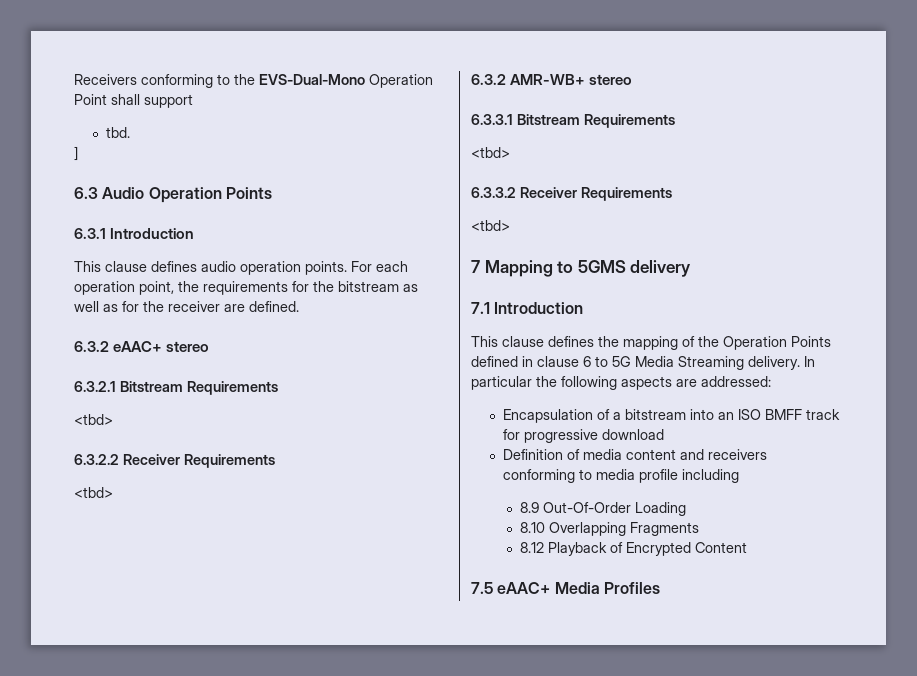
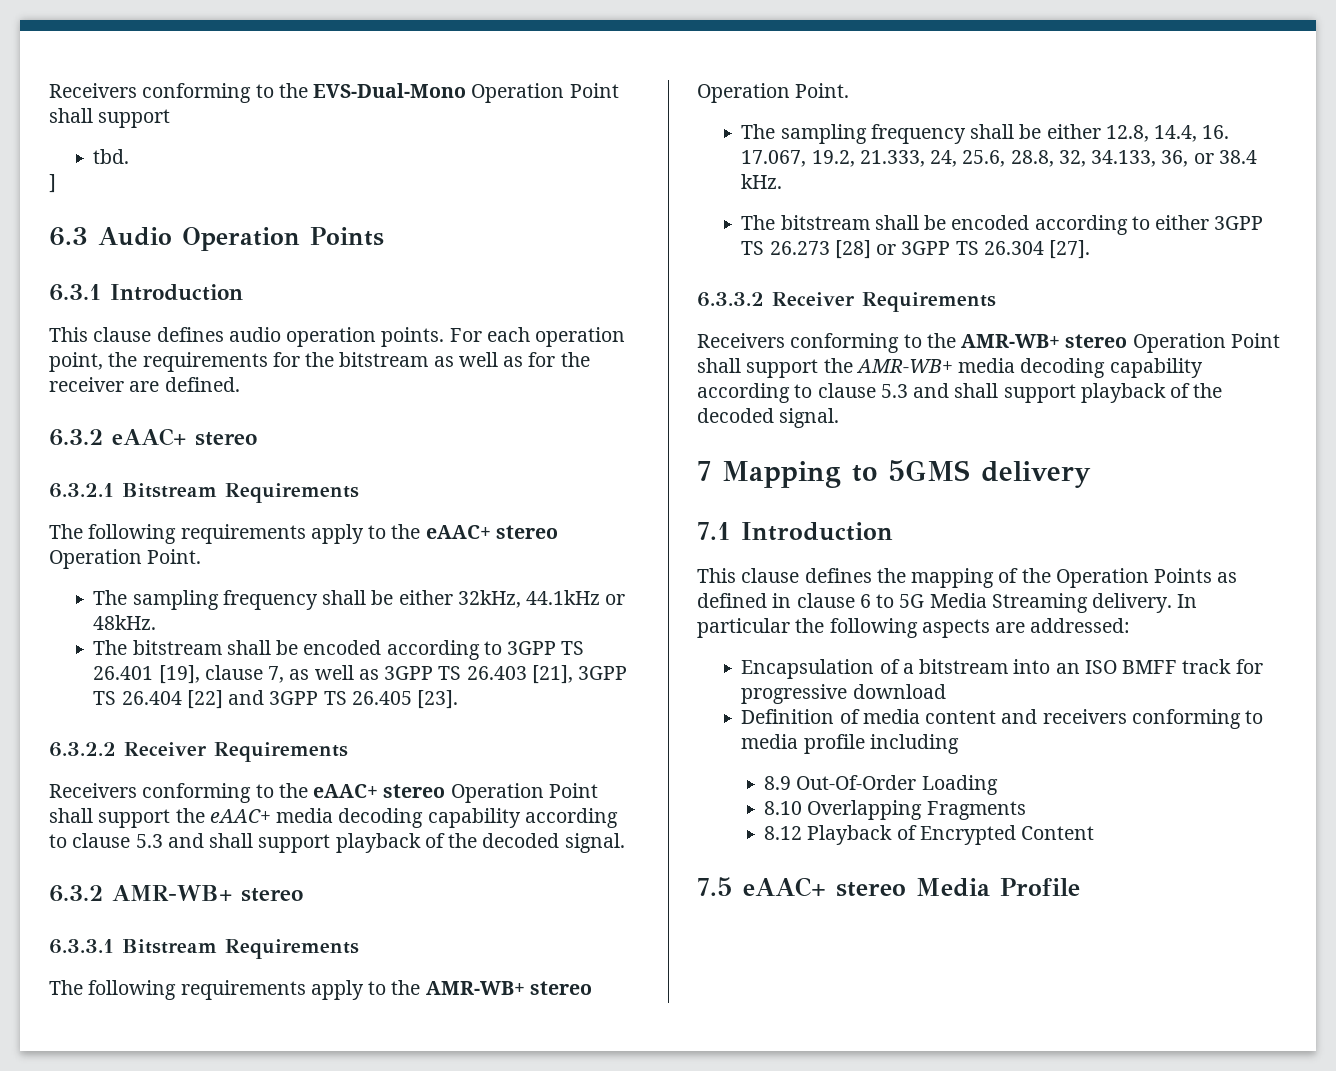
  6.3.2.1 Bitstream Requirements
- <tbd>
+ The following requirements apply to the eAAC+ stereo Operation Point.
+ The sampling frequency shall be either 32kHz, 44.1kHz or 48kHz.
+ The bitstream shall be encoded according to 3GPP TS 26.401 [19], clause 7, as well as 3GPP TS 26.403 [21], 3GPP TS 26.404 [22] and 3GPP TS 26.405 [23].
  6.3.2.2 Receiver Requirements
- <tbd>
+ Receivers conforming to the eAAC+ stereo Operation Point shall support the eAAC+ media decoding capability according to clause 5.3 and shall support playback of the decoded signal.
  6.3.3.1 Bitstream Requirements
- <tbd>
+ The following requirements apply to the AMR-WB+ stereo Operation Point.
+ The sampling frequency shall be either 12.8, 14.4, 16. 17.067, 19.2, 21.333, 24, 25.6, 28.8, 32, 34.133, 36, or 38.4 kHz.
+ The bitstream shall be encoded according to either 3GPP TS 26.273 [28] or 3GPP TS 26.304 [27].
  6.3.3.2 Receiver Requirements
- <tbd>
+ Receivers conforming to the AMR-WB+ stereo Operation Point shall support the AMR-WB+ media decoding capability according to clause 5.3 and shall support playback of the decoded signal.
- This clause defines the mapping of the Operation Points defined in clause 6 to 5G Media Streaming delivery.
+ This clause defines the mapping of the Operation Points as defined in clause 6 to 5G Media Streaming delivery.
- 7.5 eAAC+ Media Profiles
+ 7.5 eAAC+ stereo Media Profile

